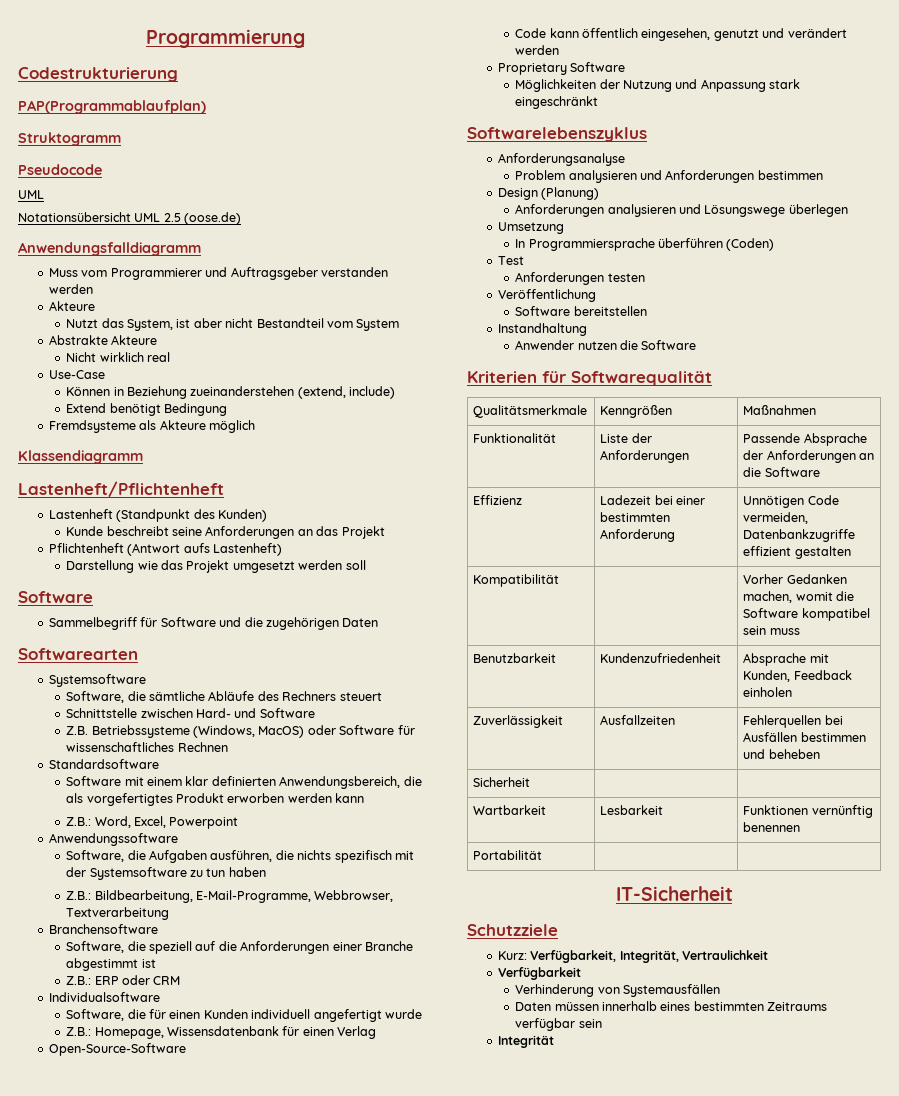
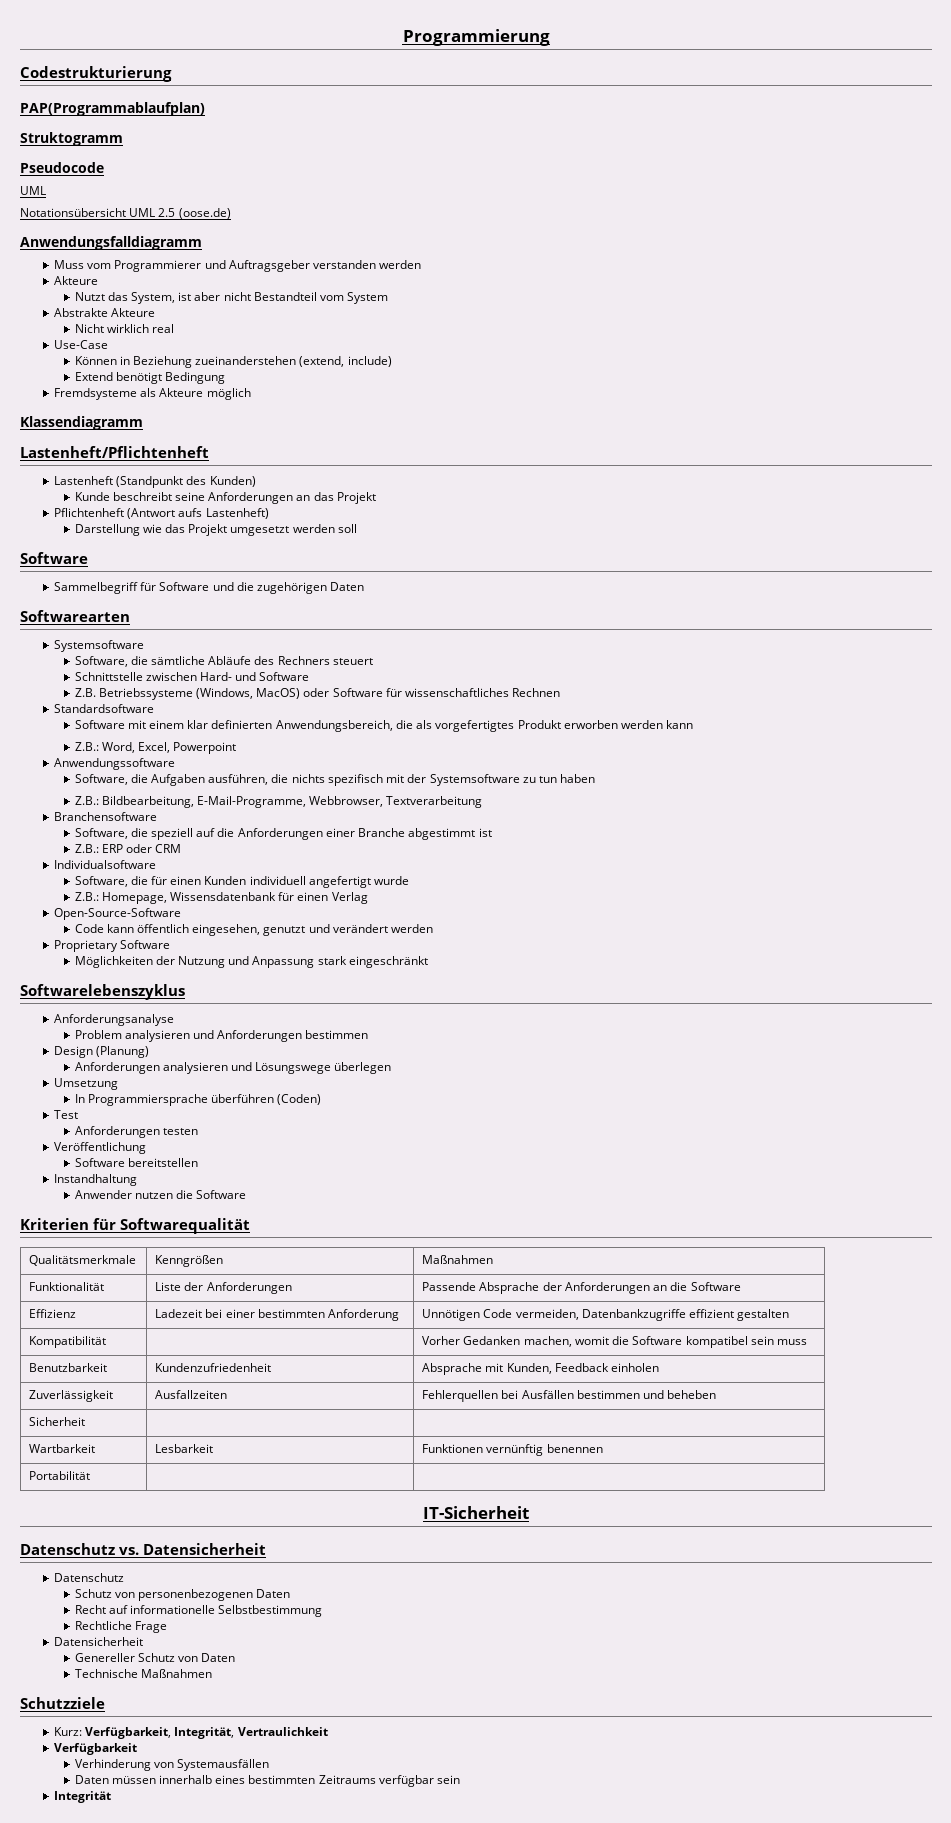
+ Datenschutz vs. Datensicherheit
+ Datenschutz
+ Schutz von personenbezogenen Daten
+ Recht auf informationelle Selbstbestimmung
+ Rechtliche Frage
+ Datensicherheit
+ Genereller Schutz von Daten
+ Technische Maßnahmen

